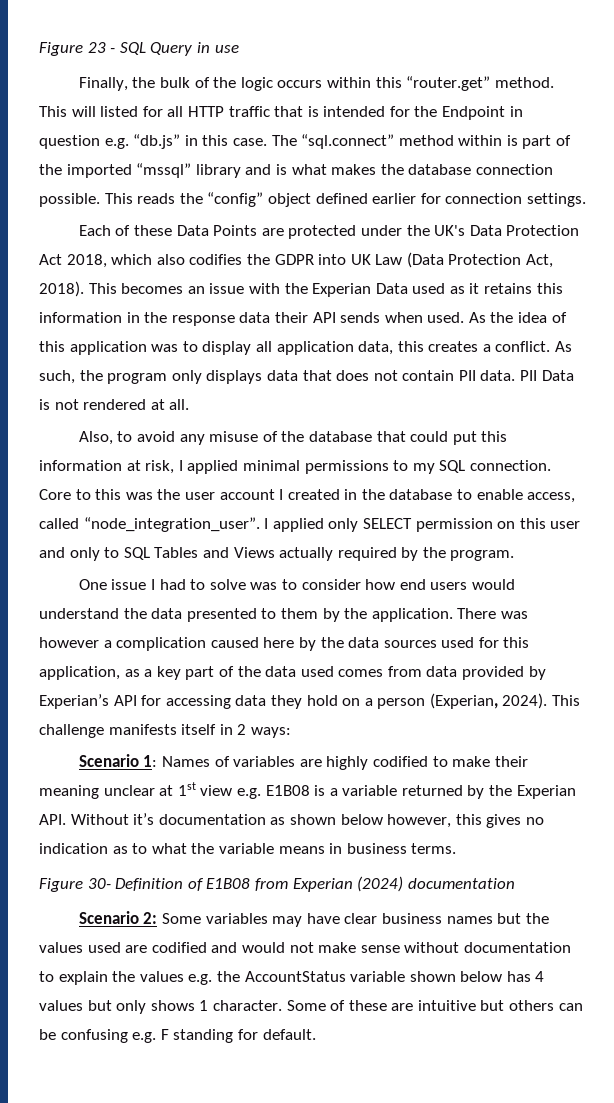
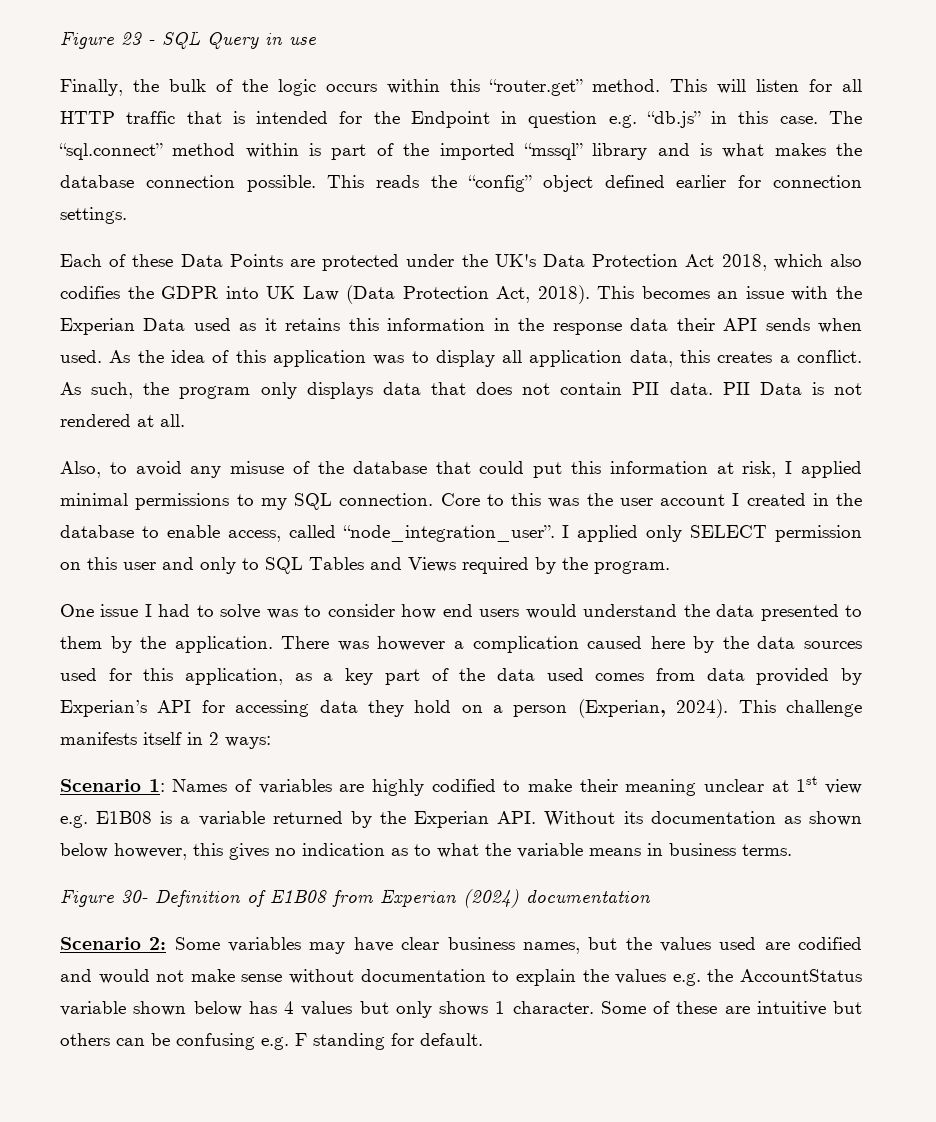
- This will listed for all HTTP traffic that is intended for the Endpoint in question e.g. “db.js” in this case.
+ This will listen for all HTTP traffic that is intended for the Endpoint in question e.g. “db.js” in this case.
- I applied only SELECT permission on this user and only to SQL Tables and Views actually required by the program.
+ I applied only SELECT permission on this user and only to SQL Tables and Views required by the program.
- Scenario 1: Names of variables are highly codified to make their meaning unclear at 1st view e.g. E1B08 is a variable returned by the Experian API. Without it’s documentation as shown below however, this gives no indication as to what the variable means in business terms.
+ Scenario 1: Names of variables are highly codified to make their meaning unclear at 1st view e.g. E1B08 is a variable returned by the Experian API. Without its documentation as shown below however, this gives no indication as to what the variable means in business terms.
- Scenario 2: Some variables may have clear business names but the values used are codified and would not make sense without documentation to explain the values e.g. the AccountStatus variable shown below has 4 values but only shows 1 character.
+ Scenario 2: Some variables may have clear business names, but the values used are codified and would not make sense without documentation to explain the values e.g. the AccountStatus variable shown below has 4 values but only shows 1 character.

